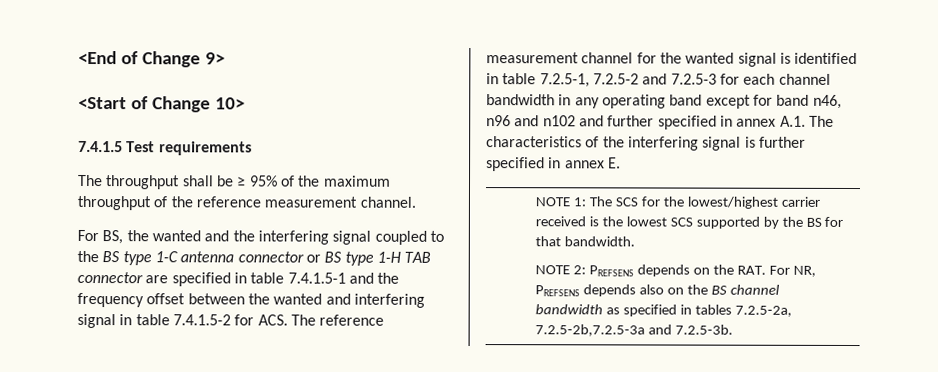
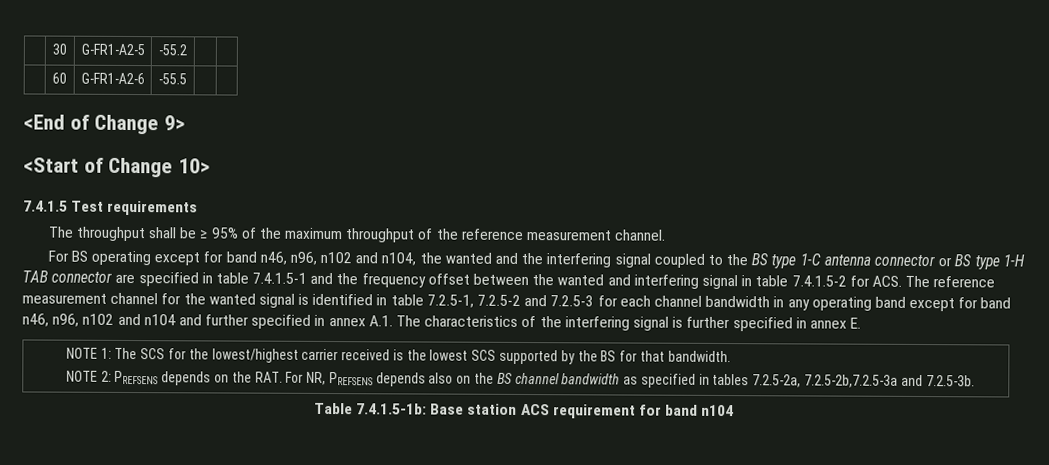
+ | 30 | G-FR1-A2-5 | -55.2 | |
+ | 60 | G-FR1-A2-6 | -55.5 | |
- For BS, the wanted and the interfering signal coupled to the BS type 1-C antenna connector or BS type 1-H TAB connector are specified in table 7.4.1.5-1 and the frequency offset between the wanted and interfering signal in table 7.4.1.5-2 for ACS. The reference measurement channel for the wanted signal is identified in table 7.2.5-1, 7.2.5-2 and 7.2.5-3 for each channel bandwidth in any operating band except for band n46, n96 and n102 and further specified in annex A.1. The characteristics of the interfering signal is further specified in annex E.
+ For BS operating except for band n46, n96, n102 and n104, the wanted and the interfering signal coupled to the BS type 1-C antenna connector or BS type 1-H TAB connector are specified in table 7.4.1.5-1 and the frequency offset between the wanted and interfering signal in table 7.4.1.5-2 for ACS. The reference measurement channel for the wanted signal is identified in table 7.2.5-1, 7.2.5-2 and 7.2.5-3 for each channel bandwidth in any operating band except for band n46, n96, n102 and n104 and further specified in annex A.1. The characteristics of the interfering signal is further specified in annex E.
+ Table 7.4.1.5-1b: Base station ACS requirement for band n104

